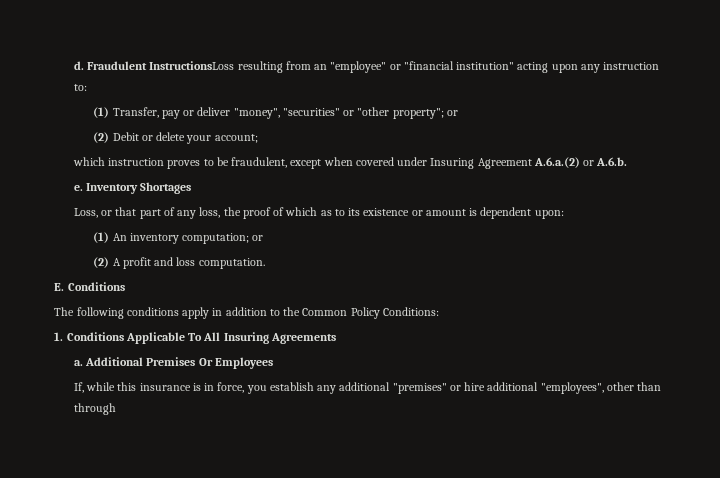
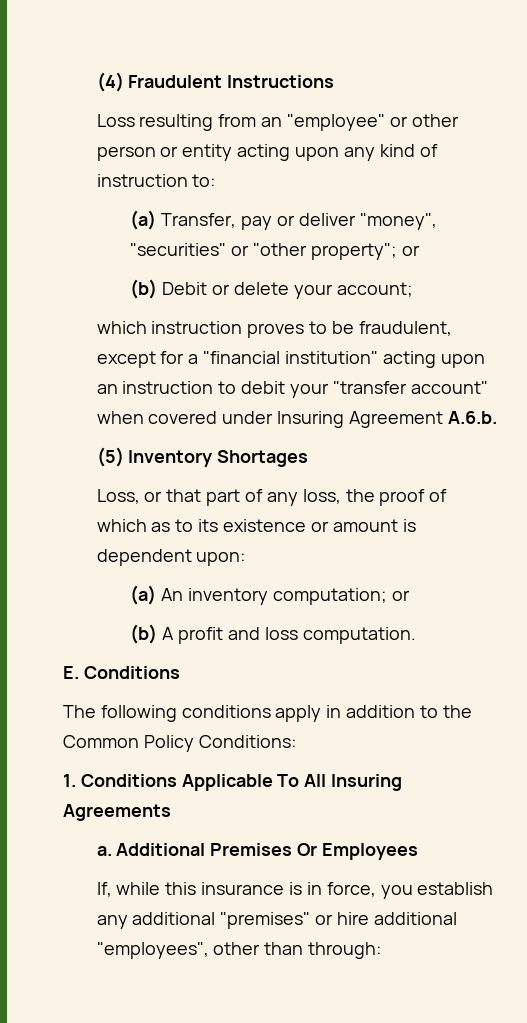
- d. Fraudulent InstructionsLoss resulting from an "employee" or "financial institution" acting upon any instruction to:
+ (4) Fraudulent Instructions
+ Loss resulting from an "employee" or other person or entity acting upon any kind of instruction to:
- (1) Transfer, pay or deliver "money", "securities" or "other property"; or
+ (a) Transfer, pay or deliver "money", "securities" or "other property"; or
- (2) Debit or delete your account;
+ (b) Debit or delete your account;
- which instruction proves to be fraudulent, except when covered under Insuring Agreement A.6.a.(2) or A.6.b.
+ which instruction proves to be fraudulent, except for a "financial institution" acting upon an instruction to debit your "transfer account" when covered under Insuring Agreement A.6.b.
- e. Inventory Shortages
+ (5) Inventory Shortages
- (1) An inventory computation; or
+ (a) An inventory computation; or
- (2) A profit and loss computation.
+ (b) A profit and loss computation.
- If, while this insurance is in force, you establish any additional "premises" or hire additional "employees", other than through
+ If, while this insurance is in force, you establish any additional "premises" or hire additional "employees", other than through:

